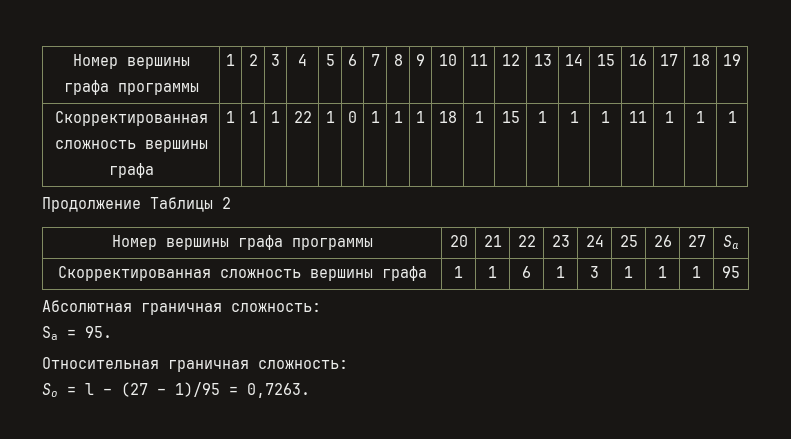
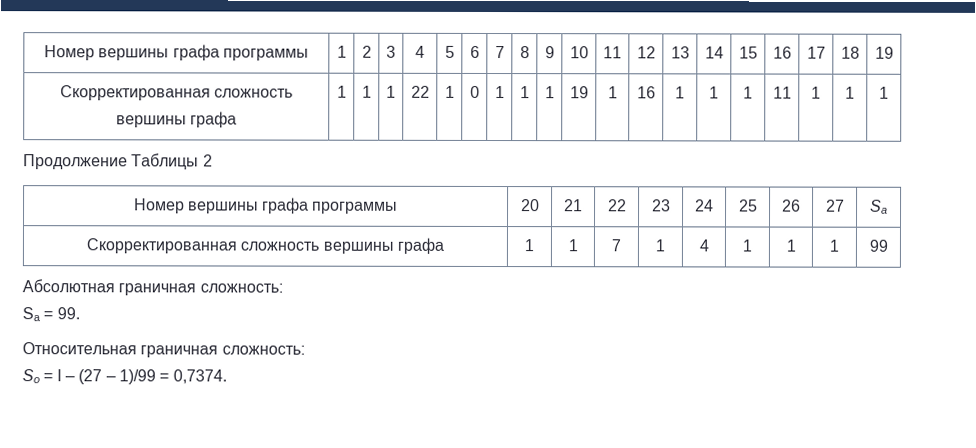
- Скорректированная сложность вершины графа | 1 | 1 | 1 | 22 | 1 | 0 | 1 | 1 | 1 | 18 | 1 | 15 | 1 | 1 | 1 | 11 | 1 | 1 | 1
+ Скорректированная сложность вершины графа | 1 | 1 | 1 | 22 | 1 | 0 | 1 | 1 | 1 | 19 | 1 | 16 | 1 | 1 | 1 | 11 | 1 | 1 | 1
- Скорректированная сложность вершины графа | 1 | 1 | 6 | 1 | 3 | 1 | 1 | 1 | 95
+ Скорректированная сложность вершины графа | 1 | 1 | 7 | 1 | 4 | 1 | 1 | 1 | 99
- Sa = 95.
+ Sa = 99.
- So = l – (27 – 1)/95 = 0,7263.
+ So = l – (27 – 1)/99 = 0,7374.

